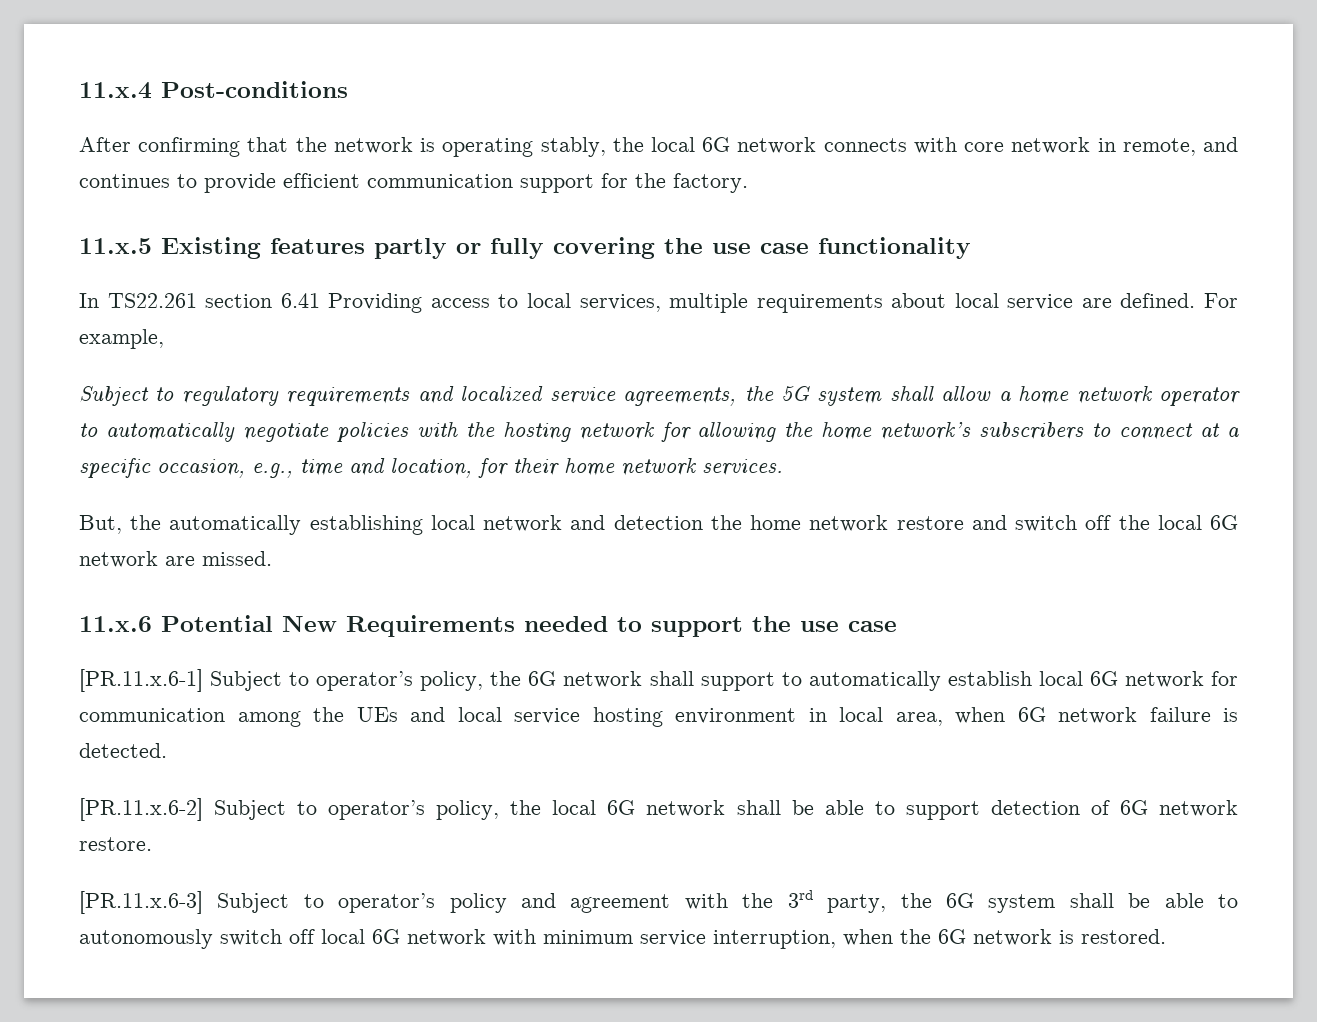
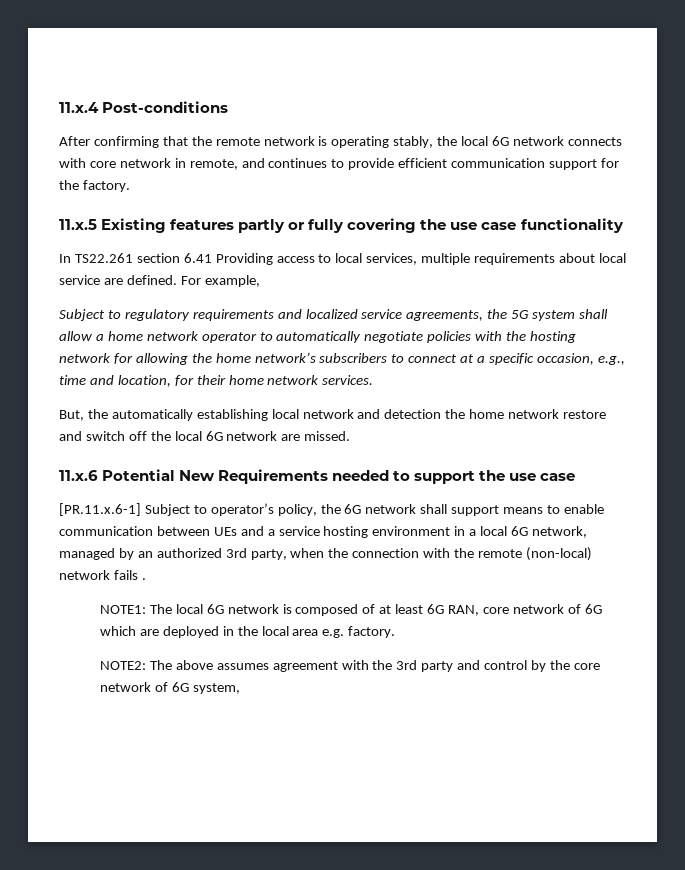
- After confirming that the network is operating stably, the local 6G network connects with core network in remote, and continues to provide efficient communication support for the factory.
+ After confirming that the remote network is operating stably, the local 6G network connects with core network in remote, and continues to provide efficient communication support for the factory.
- [PR.11.x.6-1] Subject to operator’s policy, the 6G network shall support to automatically establish local 6G network for communication among the UEs and local service hosting environment in local area, when 6G network failure is detected.
- [PR.11.x.6-2] Subject to operator’s policy, the local 6G network shall be able to support detection of 6G network restore.
- [PR.11.x.6-3] Subject to operator’s policy and agreement with the 3rd party, the 6G system shall be able to autonomously switch off local 6G network with minimum service interruption, when the 6G network is restored.
+ [PR.11.x.6-1] Subject to operator’s policy, the 6G network shall support means to enable communication between UEs and a service hosting environment in a local 6G network, managed by an authorized 3rd party, when the connection with the remote (non-local) network fails .
+ NOTE1: The local 6G network is composed of at least 6G RAN, core network of 6G which are deployed in the local area e.g. factory.
+ NOTE2: The above assumes agreement with the 3rd party and control by the core network of 6G system,

